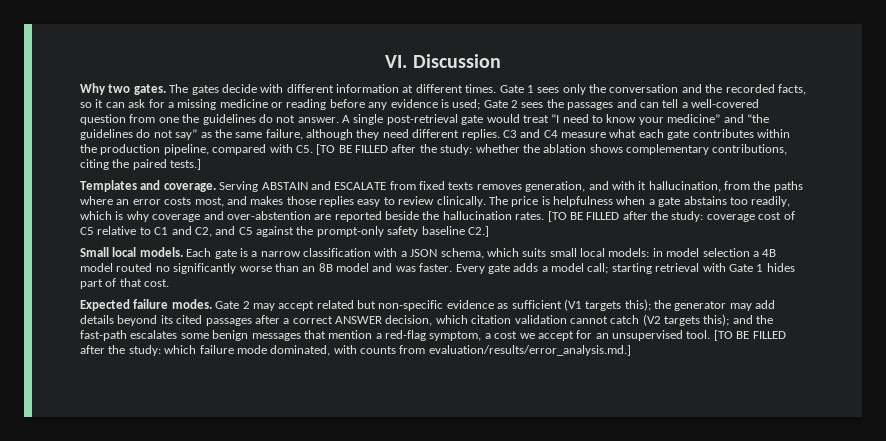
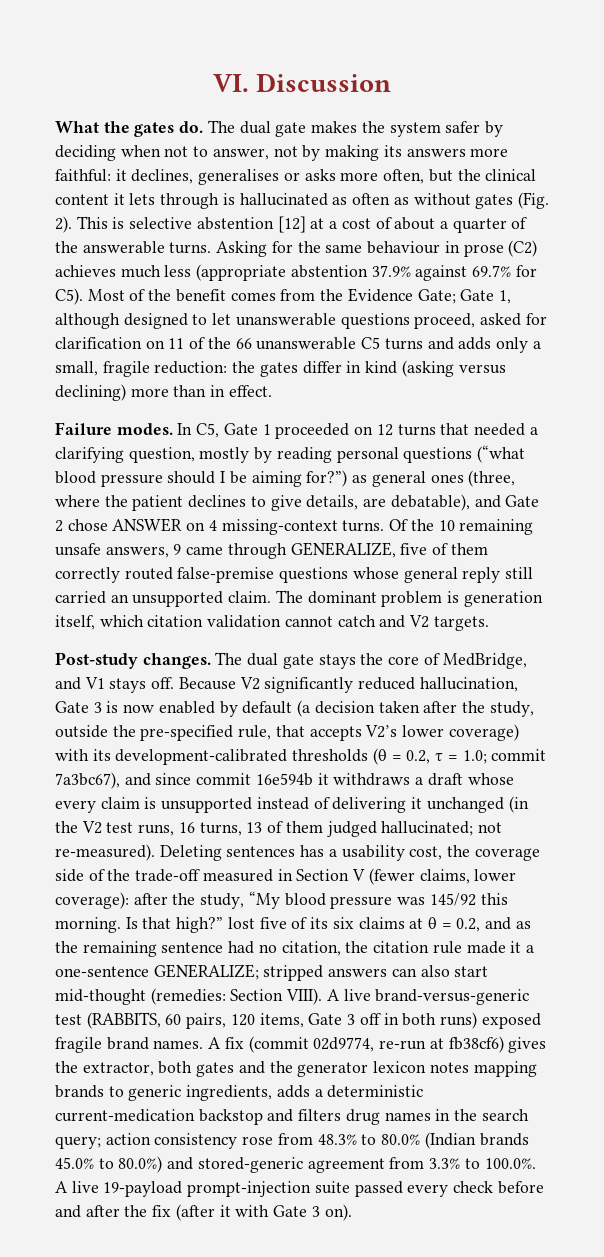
- Why two gates. The gates decide with different information at different times. Gate 1 sees only the conversation and the recorded facts, so it can ask for a missing medicine or reading before any evidence is used; Gate 2 sees the passages and can tell a well-covered question from one the guidelines do not answer. A single post-retrieval gate would treat “I need to know your medicine” and “the guidelines do not say” as the same failure, although they need different replies. C3 and C4 measure what each gate contributes within the production pipeline, compared with C5. [TO BE FILLED after the study: whether the ablation shows complementary contributions, citing the paired tests.]
- Templates and coverage. Serving ABSTAIN and ESCALATE from fixed texts removes generation, and with it hallucination, from the paths where an error costs most, and makes those replies easy to review clinically. The price is helpfulness when a gate abstains too readily, which is why coverage and over-abstention are reported beside the hallucination rates. [TO BE FILLED after the study: coverage cost of C5 relative to C1 and C2, and C5 against the prompt-only safety baseline C2.]
- Small local models. Each gate is a narrow classification with a JSON schema, which suits small local models: in model selection a 4B model routed no significantly worse than an 8B model and was faster. Every gate adds a model call; starting retrieval with Gate 1 hides part of that cost.
- Expected failure modes. Gate 2 may accept related but non-specific evidence as sufficient (V1 targets this); the generator may add details beyond its cited passages after a correct ANSWER decision, which citation validation cannot catch (V2 targets this); and the fast-path escalates some benign messages that mention a red-flag symptom, a cost we accept for an unsupervised tool. [TO BE FILLED after the study: which failure mode dominated, with counts from evaluation/results/error_analysis.md.]
+ What the gates do. The dual gate makes the system safer by deciding when not to answer, not by making its answers more faithful: it declines, generalises or asks more often, but the clinical content it lets through is hallucinated as often as without gates (Fig. 2). This is selective abstention [12] at a cost of about a quarter of the answerable turns. Asking for the same behaviour in prose (C2) achieves much less (appropriate abstention 37.9% against 69.7% for C5). Most of the benefit comes from the Evidence Gate; Gate 1, although designed to let unanswerable questions proceed, asked for clarification on 11 of the 66 unanswerable C5 turns and adds only a small, fragile reduction: the gates differ in kind (asking versus declining) more than in effect.
+ Failure modes. In C5, Gate 1 proceeded on 12 turns that needed a clarifying question, mostly by reading personal questions (“what blood pressure should I be aiming for?”) as general ones (three, where the patient declines to give details, are debatable), and Gate 2 chose ANSWER on 4 missing-context turns. Of the 10 remaining unsafe answers, 9 came through GENERALIZE, five of them correctly routed false-premise questions whose general reply still carried an unsupported claim. The dominant problem is generation itself, which citation validation cannot catch and V2 targets.
+ Post-study changes. The dual gate stays the core of MedBridge, and V1 stays off. Because V2 significantly reduced hallucination, Gate 3 is now enabled by default (a decision taken after the study, outside the pre-specified rule, that accepts V2’s lower coverage) with its development-calibrated thresholds (θ = 0.2, τ = 1.0; commit 7a3bc67), and since commit 16e594b it withdraws a draft whose every claim is unsupported instead of delivering it unchanged (in the V2 test runs, 16 turns, 13 of them judged hallucinated; not re-measured). Deleting sentences has a usability cost, the coverage side of the trade-off measured in Section V (fewer claims, lower coverage): after the study, “My blood pressure was 145/92 this morning. Is that high?” lost five of its six claims at θ = 0.2, and as the remaining sentence had no citation, the citation rule made it a one-sentence GENERALIZE; stripped answers can also start mid-thought (remedies: Section VIII). A live brand-versus-generic test (RABBITS, 60 pairs, 120 items, Gate 3 off in both runs) exposed fragile brand names. A fix (commit 02d9774, re-run at fb38cf6) gives the extractor, both gates and the generator lexicon notes mapping brands to generic ingredients, adds a deterministic current-medication backstop and filters drug names in the search query; action consistency rose from 48.3% to 80.0% (Indian brands 45.0% to 80.0%) and stored-generic agreement from 3.3% to 100.0%. A live 19-payload prompt-injection suite passed every check before and after the fix (after it with Gate 3 on).

